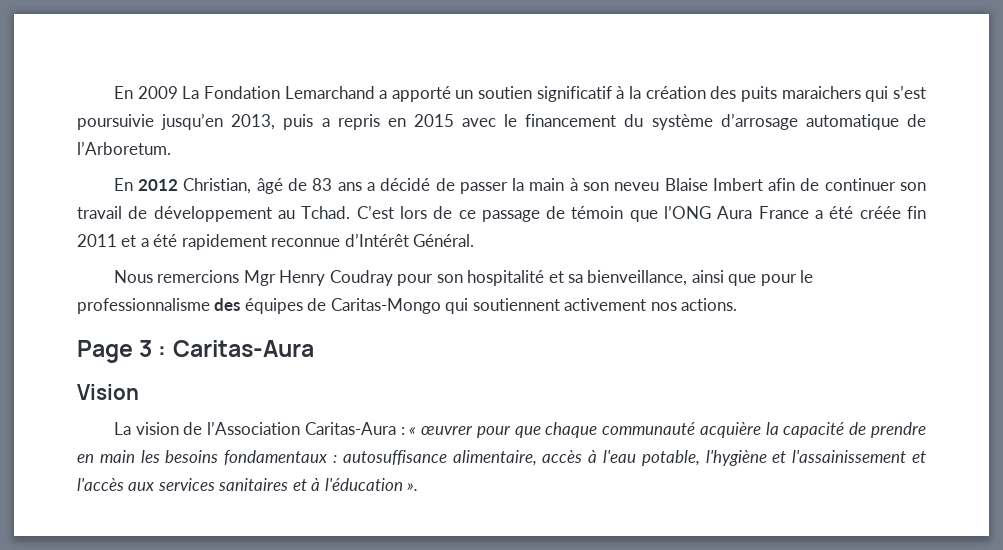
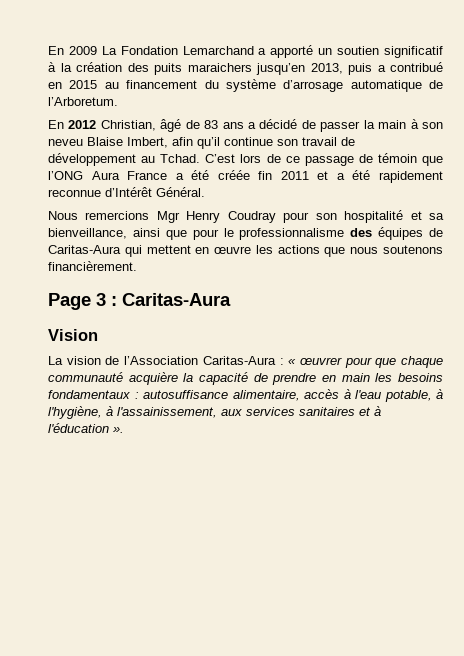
- En 2009 La Fondation Lemarchand a apporté un soutien significatif à la création des puits maraichers qui s’est poursuivie jusqu’en 2013, puis a repris en 2015 avec le financement du système d’arrosage automatique de l’Arboretum.
+ En 2009 La Fondation Lemarchand a apporté un soutien significatif à la création des puits maraichers jusqu’en 2013, puis a contribué en 2015 au financement du système d’arrosage automatique de l’Arboretum.
- En 2012 Christian, âgé de 83 ans a décidé de passer la main à son neveu Blaise Imbert afin de continuer son travail de développement au Tchad.
+ En 2012 Christian, âgé de 83 ans a décidé de passer la main à son neveu Blaise Imbert, afin qu’il continue son travail de développement au Tchad.
- Nous remercions Mgr Henry Coudray pour son hospitalité et sa bienveillance, ainsi que pour le professionnalisme des équipes de Caritas-Mongo qui soutiennent activement nos actions.
+ Nous remercions Mgr Henry Coudray pour son hospitalité et sa bienveillance, ainsi que pour le professionnalisme des équipes de Caritas-Aura qui mettent en œuvre les actions que nous soutenons financièrement.
- La vision de l’Association Caritas-Aura : « œuvrer pour que chaque communauté acquière la capacité de prendre en main les besoins fondamentaux : autosuffisance alimentaire, accès à l'eau potable, l'hygiène et l'assainissement et l'accès aux services sanitaires et à l'éducation ».
+ La vision de l’Association Caritas-Aura : « œuvrer pour que chaque communauté acquière la capacité de prendre en main les besoins fondamentaux : autosuffisance alimentaire, accès à l'eau potable, à l'hygiène, à l'assainissement, aux services sanitaires et à l'éducation ».

